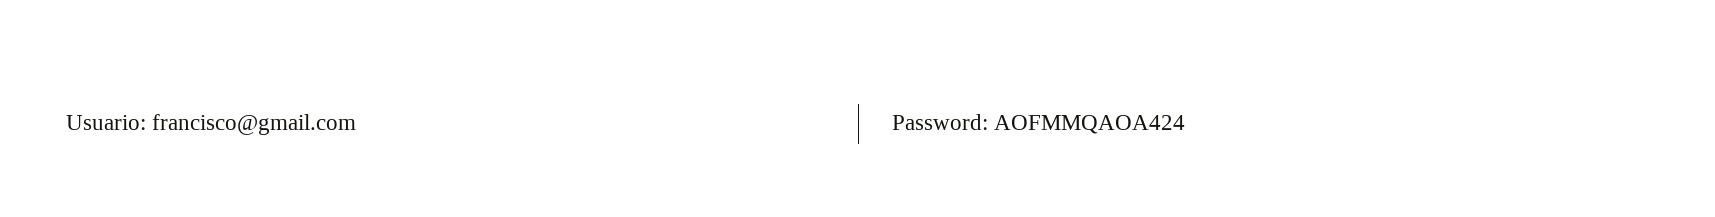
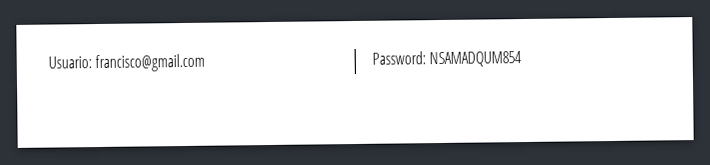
- Password: AOFMMQAOA424
+ Password: NSAMADQUM854

